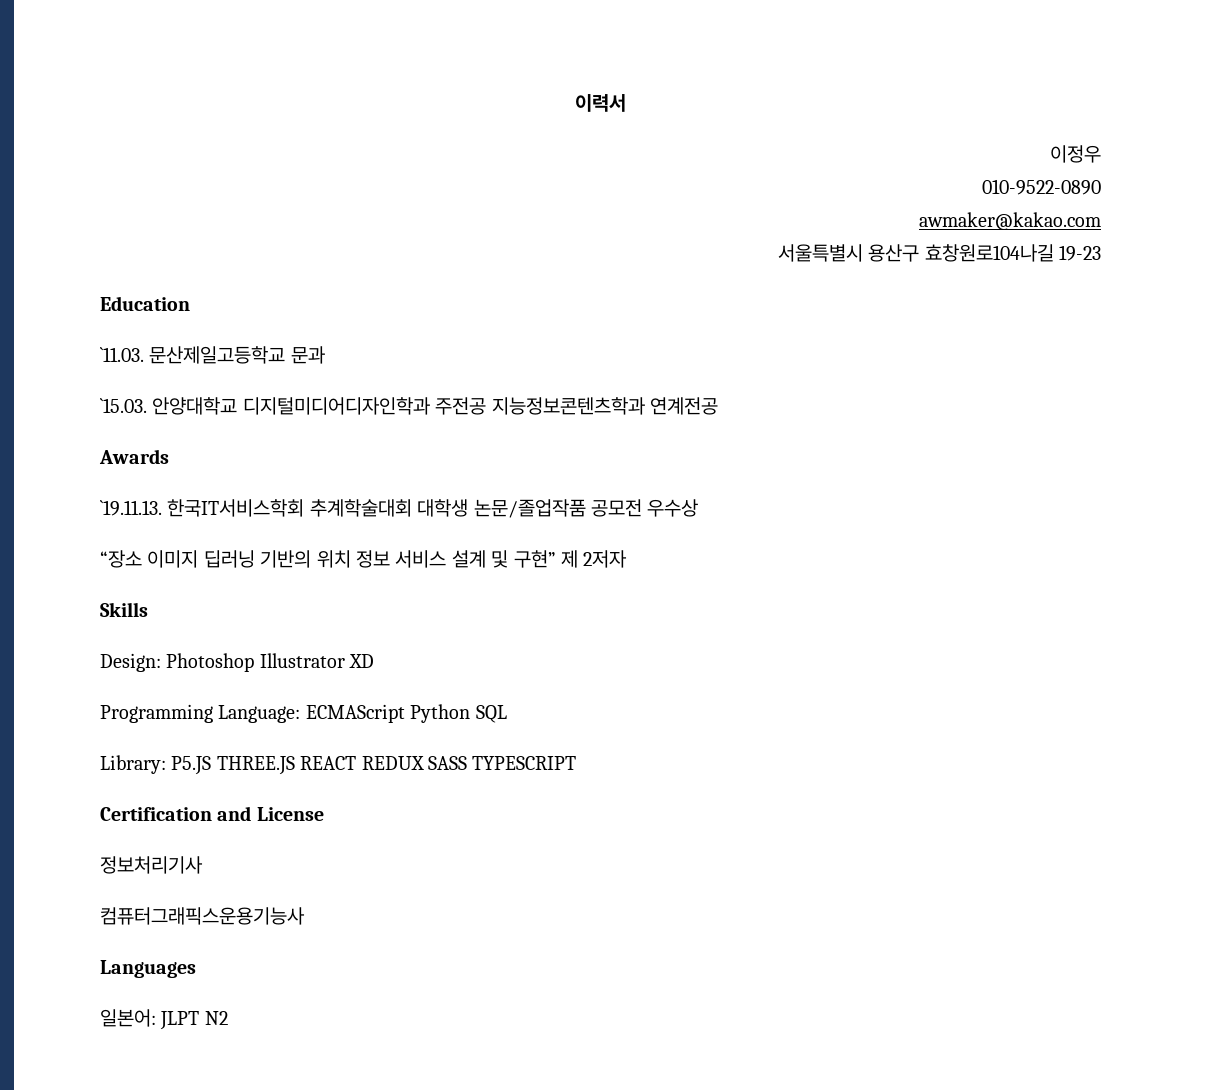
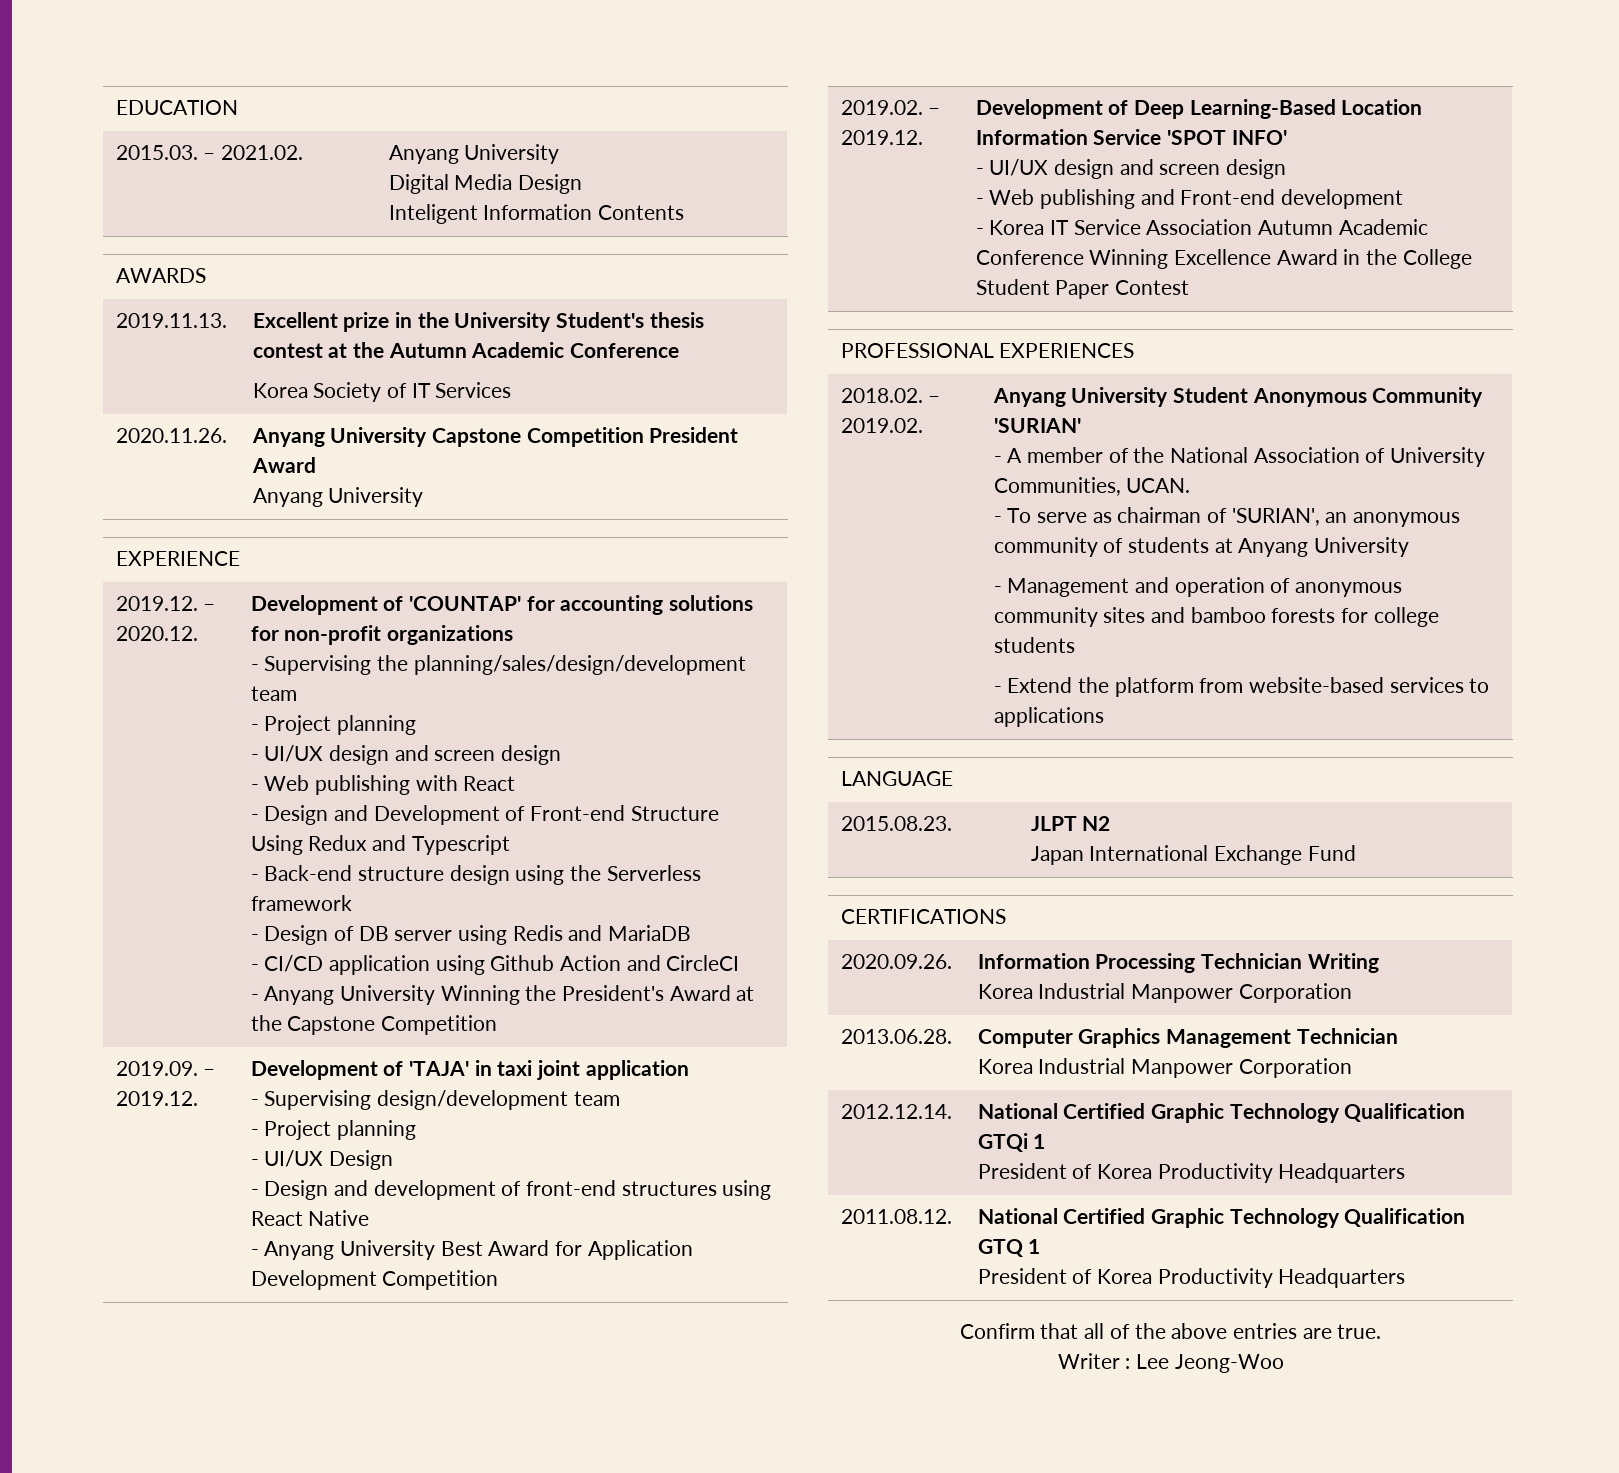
- 이력서
- 이정우
- 010-9522-0890
- awmaker@kakao.com
- 서울특별시 용산구 효창원로104나길 19-23
- Education
- `11.03. 문산제일고등학교 문과
- `15.03. 안양대학교 디지털미디어디자인학과 주전공 지능정보콘텐츠학과 연계전공
- Awards
- `19.11.13. 한국IT서비스학회 추계학술대회 대학생 논문/졸업작품 공모전 우수상
- “장소 이미지 딥러닝 기반의 위치 정보 서비스 설계 및 구현” 제 2저자
- Skills
- Design: Photoshop Illustrator XD
- Programming Language: ECMAScript Python SQL
- Library: P5.JS THREE.JS REACT REDUX SASS TYPESCRIPT
- Certification and License
- 정보처리기사
- 컴퓨터그래픽스운용기능사
- Languages
- 일본어: JLPT N2
+ EDUCATION
+ 2015.03. – 2021.02. | Anyang University
+ Digital Media Design
+ Inteligent Information Contents
+ AWARDS
+ 2019.11.13. | Excellent prize in the University Student's thesis contest at the Autumn Academic Conference
+ Korea Society of IT Services
+ 2020.11.26. | Anyang University Capstone Competition President Award
+ Anyang University
+ EXPERIENCE
+ 2019.12. – 2020.12. | Development of 'COUNTAP' for accounting solutions for non-profit organizations
+ - Supervising the planning/sales/design/development team
+ - Project planning
+ - UI/UX design and screen design
+ - Web publishing with React
+ - Design and Development of Front-end Structure Using Redux and Typescript
+ - Back-end structure design using the Serverless framework
+ - Design of DB server using Redis and MariaDB
+ - CI/CD application using Github Action and CircleCI
+ - Anyang University Winning the President's Award at the Capstone Competition
+ 2019.09. – 2019.12. | Development of 'TAJA' in taxi joint application
+ - Supervising design/development team
+ - Project planning
+ - UI/UX Design
+ - Design and development of front-end structures using React Native
+ - Anyang University Best Award for Application Development Competition
+ 2019.02. – 2019.12. | Development of Deep Learning-Based Location Information Service 'SPOT INFO'
+ - UI/UX design and screen design
+ - Web publishing and Front-end development
+ - Korea IT Service Association Autumn Academic Conference Winning Excellence Award in the College Student Paper Contest
+ PROFESSIONAL EXPERIENCES
+ 2018.02. – 2019.02. | Anyang University Student Anonymous Community 'SURIAN'
+ - A member of the National Association of University Communities, UCAN.
+ - To serve as chairman of 'SURIAN', an anonymous community of students at Anyang University
+ - Management and operation of anonymous community sites and bamboo forests for college students
+ - Extend the platform from website-based services to applications
+ LANGUAGE
+ 2015.08.23. | JLPT N2
+ Japan International Exchange Fund
+ CERTIFICATIONS
+ 2020.09.26. | Information Processing Technician Writing
+ Korea Industrial Manpower Corporation
+ 2013.06.28. | Computer Graphics Management Technician
+ Korea Industrial Manpower Corporation
+ 2012.12.14. | National Certified Graphic Technology Qualification GTQi 1
+ President of Korea Productivity Headquarters
+ 2011.08.12. | National Certified Graphic Technology Qualification GTQ 1
+ President of Korea Productivity Headquarters
+ Confirm that all of the above entries are true.
+ Writer : Lee Jeong-Woo

